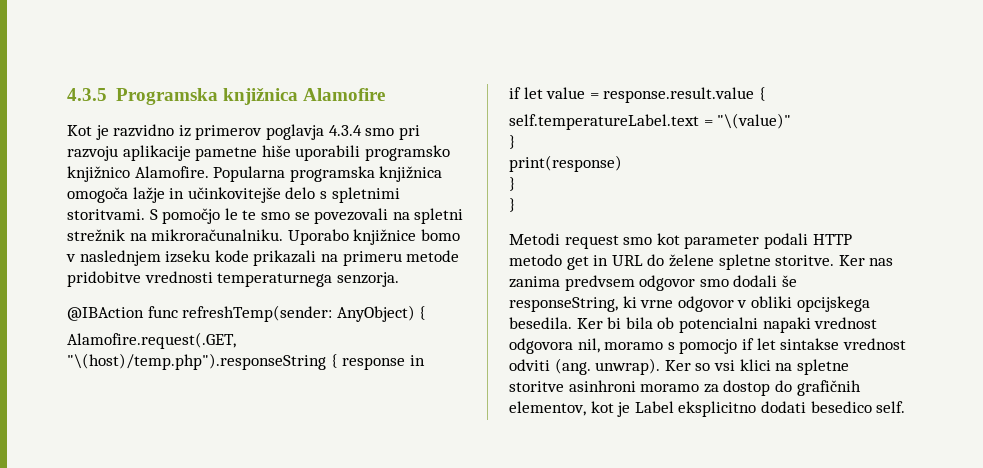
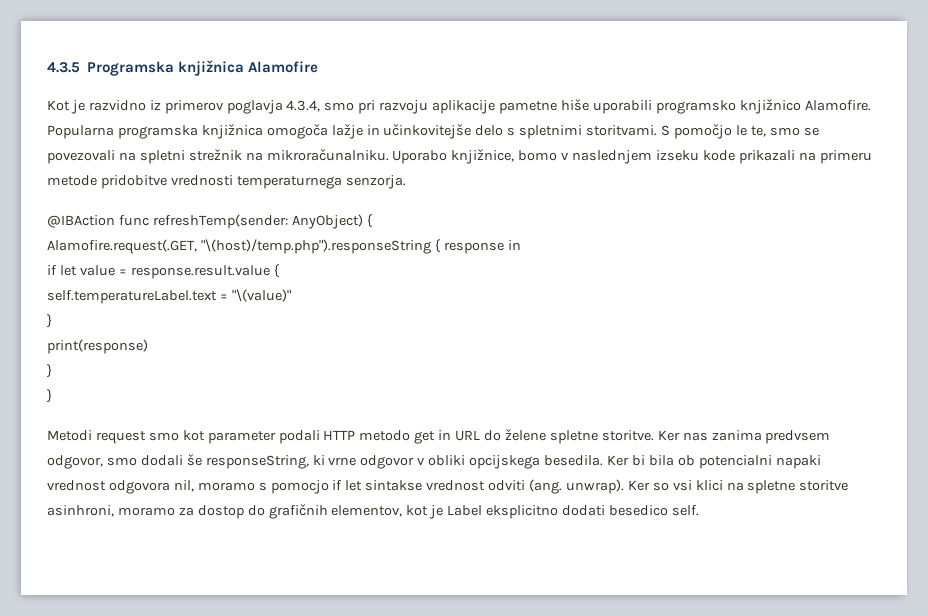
- Kot je razvidno iz primerov poglavja 4.3.4 smo pri razvoju aplikacije pametne hiše uporabili programsko knjižnico Alamofire.
+ Kot je razvidno iz primerov poglavja 4.3.4, smo pri razvoju aplikacije pametne hiše uporabili programsko knjižnico Alamofire.
- S pomočjo le te smo se povezovali na spletni strežnik na mikroračunalniku.
+ S pomočjo le te, smo se povezovali na spletni strežnik na mikroračunalniku.
- Uporabo knjižnice bomo v naslednjem izseku kode prikazali na primeru metode pridobitve vrednosti temperaturnega senzorja.
+ Uporabo knjižnice, bomo v naslednjem izseku kode prikazali na primeru metode pridobitve vrednosti temperaturnega senzorja.
- Ker nas zanima predvsem odgovor smo dodali še responseString, ki vrne odgovor v obliki opcijskega besedila.
+ Ker nas zanima predvsem odgovor, smo dodali še responseString, ki vrne odgovor v obliki opcijskega besedila.
- Ker so vsi klici na spletne storitve asinhroni moramo za dostop do grafičnih elementov, kot je Label eksplicitno dodati besedico self.
+ Ker so vsi klici na spletne storitve asinhroni, moramo za dostop do grafičnih elementov, kot je Label eksplicitno dodati besedico self.

